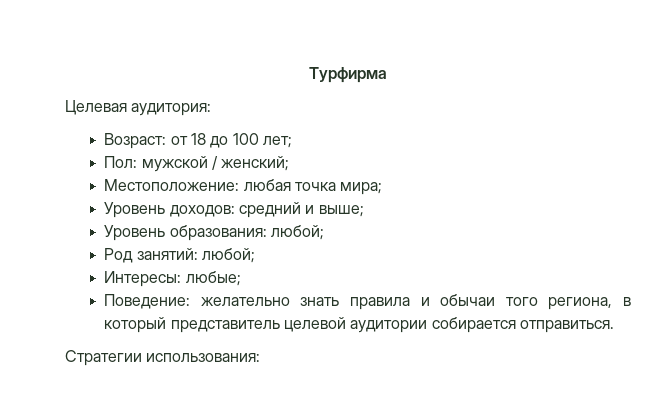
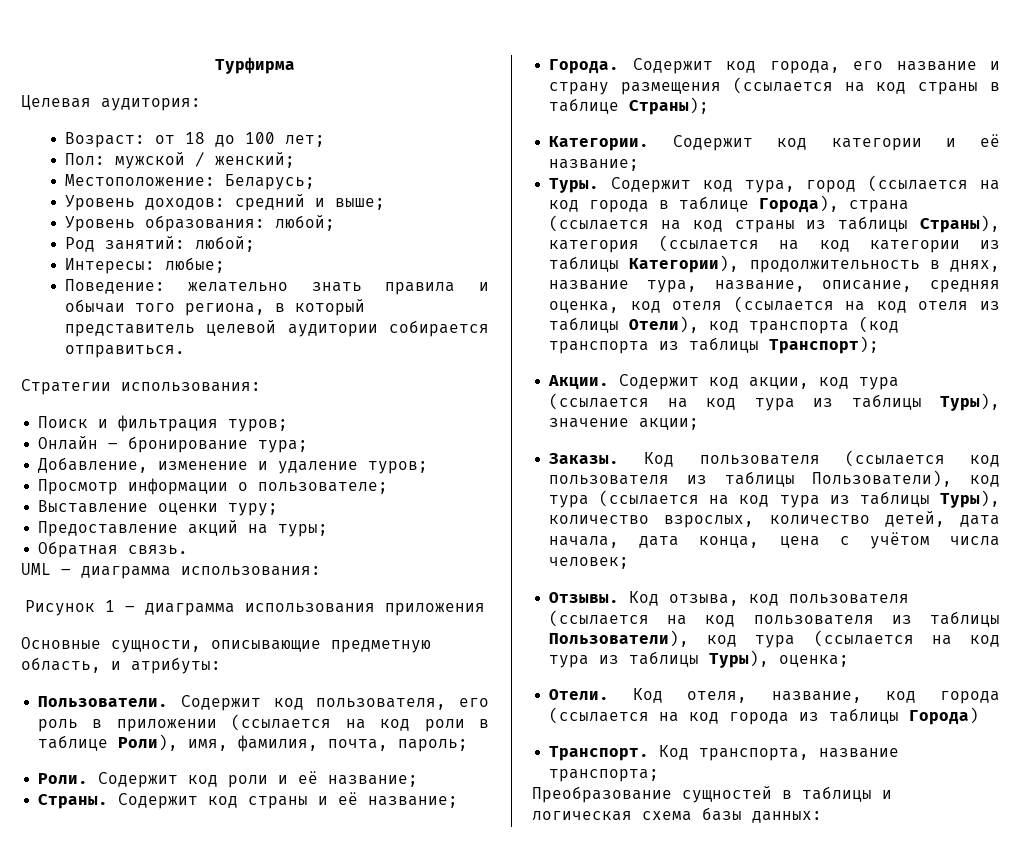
- Местоположение: любая точка мира;
+ Местоположение: Беларусь;
+ Поиск и фильтрация туров;
+ Онлайн – бронирование тура;
+ Добавление, изменение и удаление туров;
+ Просмотр информации о пользователе;
+ Выставление оценки туру;
+ Предоставление акций на туры;
+ Обратная связь.
+ UML – диаграмма использования:
+ Рисунок 1 – диаграмма использования приложения
+ Основные сущности, описывающие предметную область, и атрибуты:
+ Пользователи. Содержит код пользователя, его роль в приложении (ссылается на код роли в таблице Роли), имя, фамилия, почта, пароль;
+ Роли. Содержит код роли и её название;
+ Страны. Содержит код страны и её название;
+ Города. Содержит код города, его название и страну размещения (ссылается на код страны в таблице Страны);
+ Категории. Содержит код категории и её название;
+ Туры. Содержит код тура, город (ссылается на код города в таблице Города), страна (ссылается на код страны из таблицы Страны), категория (ссылается на код категории из таблицы Категории), продолжительность в днях, название тура, название, описание, средняя оценка, код отеля (ссылается на код отеля из таблицы Отели), код транспорта (код транспорта из таблицы Транспорт);
+ Акции. Содержит код акции, код тура (ссылается на код тура из таблицы Туры), значение акции;
+ Заказы. Код пользователя (ссылается код пользователя из таблицы Пользователи), код тура (ссылается на код тура из таблицы Туры), количество взрослых, количество детей, дата начала, дата конца, цена с учётом числа человек;
+ Отзывы. Код отзыва, код пользователя (ссылается на код пользователя из таблицы Пользователи), код тура (ссылается на код тура из таблицы Туры), оценка;
+ Отели. Код отеля, название, код города (ссылается на код города из таблицы Города)
+ Транспорт. Код транспорта, название транспорта;
+ Преобразование сущностей в таблицы и логическая схема базы данных:

